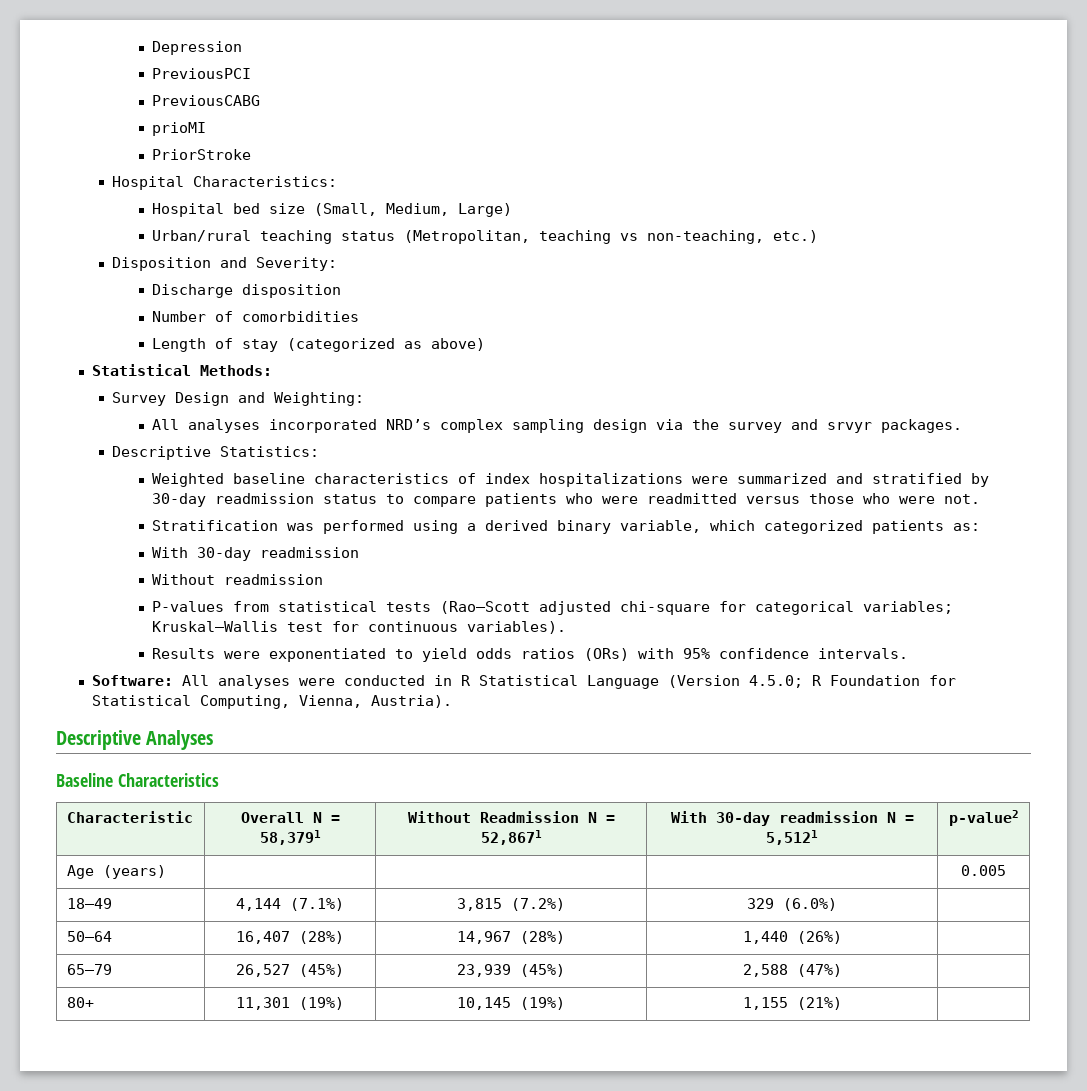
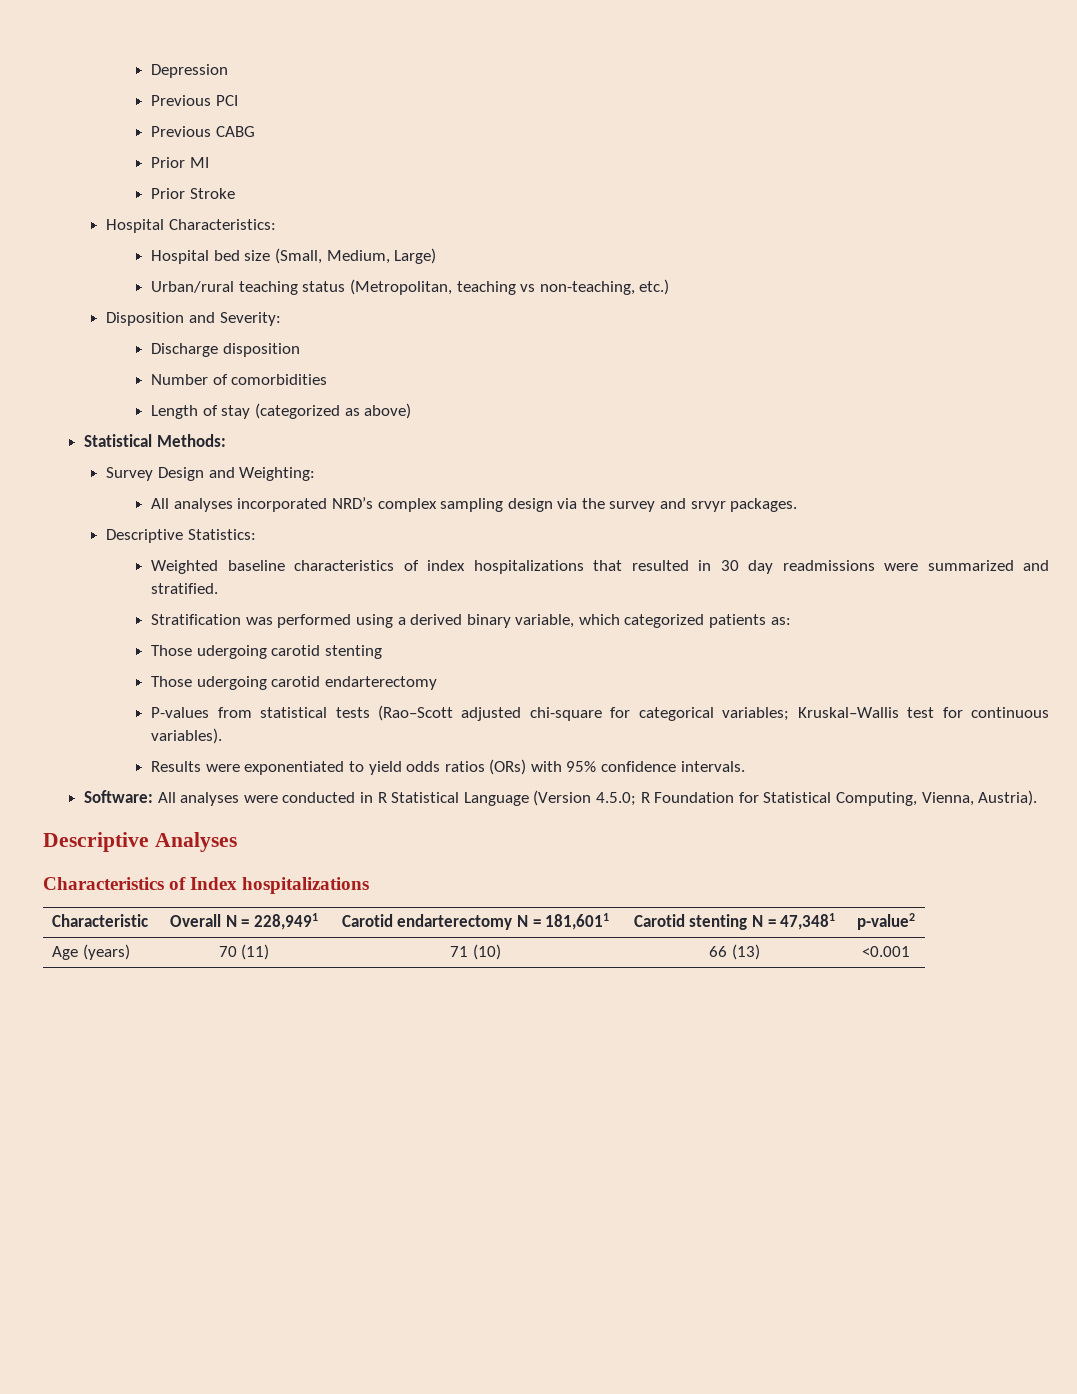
- PreviousPCI
- PreviousCABG
- prioMI
- PriorStroke
+ Previous PCI
+ Previous CABG
+ Prior MI
+ Prior Stroke
- Weighted baseline characteristics of index hospitalizations were summarized and stratified by 30-day readmission status to compare patients who were readmitted versus those who were not.
+ Weighted baseline characteristics of index hospitalizations that resulted in 30 day readmissions were summarized and stratified.
  Stratification was performed using a derived binary variable, which categorized patients as:
- With 30-day readmission
- Without readmission
+ Those udergoing carotid stenting
+ Those udergoing carotid endarterectomy
- Baseline Characteristics
+ Characteristics of Index hospitalizations
- Characteristic | Overall N = 58,3791 | Without Readmission N = 52,8671 | With 30-day readmission N = 5,5121 | p-value2
+ Characteristic | Overall N = 228,9491 | Carotid endarterectomy N = 181,6011 | Carotid stenting N = 47,3481 | p-value2
- Age (years) | | | | 0.005
- 18–49 | 4,144 (7.1%) | 3,815 (7.2%) | 329 (6.0%) |
- 50–64 | 16,407 (28%) | 14,967 (28%) | 1,440 (26%) |
- 65–79 | 26,527 (45%) | 23,939 (45%) | 2,588 (47%) |
- 80+ | 11,301 (19%) | 10,145 (19%) | 1,155 (21%) |
+ Age (years) | 70 (11) | 71 (10) | 66 (13) | <0.001

